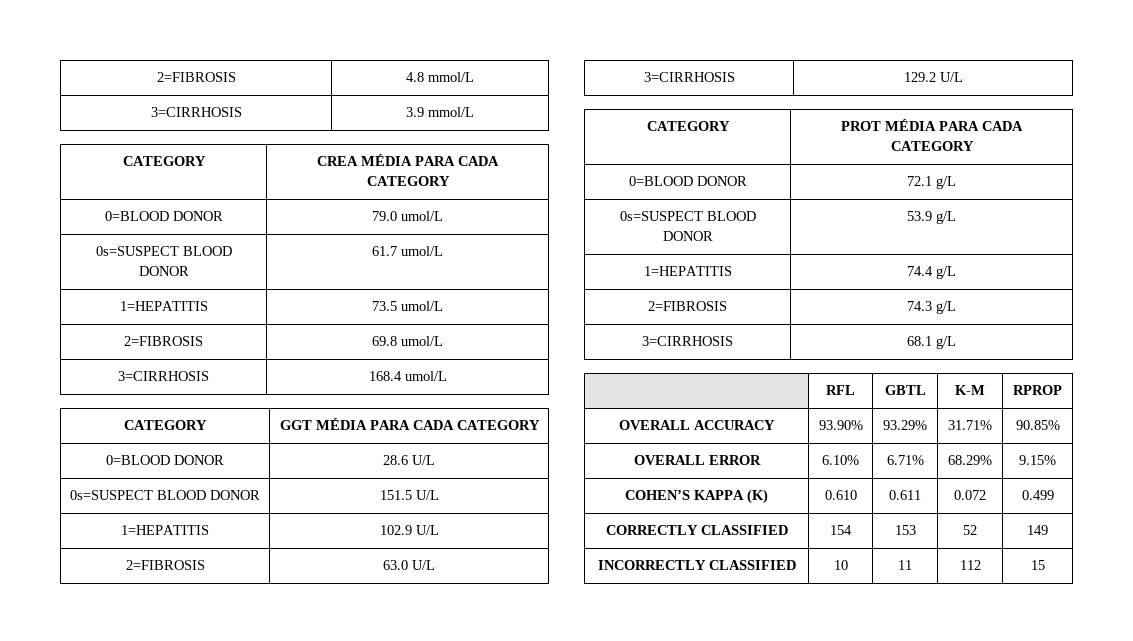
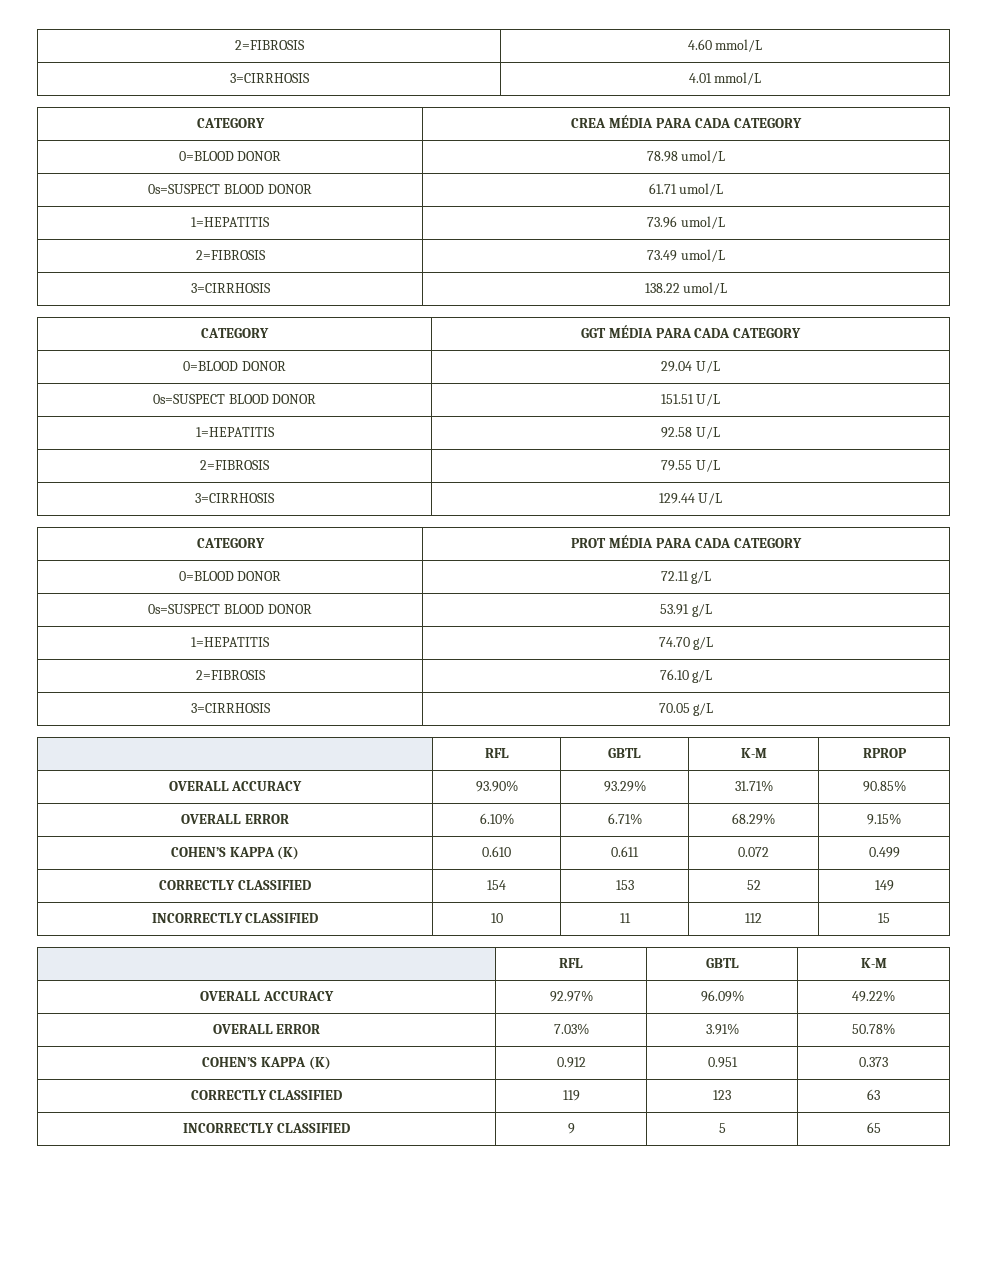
- 2=FIBROSIS | 4.8 mmol/L
+ 2=FIBROSIS | 4.60 mmol/L
- 3=CIRRHOSIS | 3.9 mmol/L
+ 3=CIRRHOSIS | 4.01 mmol/L
- 0=BLOOD DONOR | 79.0 umol/L
+ 0=BLOOD DONOR | 78.98 umol/L
- 0s=SUSPECT BLOOD DONOR | 61.7 umol/L
+ 0s=SUSPECT BLOOD DONOR | 61.71 umol/L
- 1=HEPATITIS | 73.5 umol/L
+ 1=HEPATITIS | 73.96 umol/L
- 2=FIBROSIS | 69.8 umol/L
+ 2=FIBROSIS | 73.49 umol/L
- 3=CIRRHOSIS | 168.4 umol/L
+ 3=CIRRHOSIS | 138.22 umol/L
- 0=BLOOD DONOR | 28.6 U/L
+ 0=BLOOD DONOR | 29.04 U/L
- 0s=SUSPECT BLOOD DONOR | 151.5 U/L
+ 0s=SUSPECT BLOOD DONOR | 151.51 U/L
- 1=HEPATITIS | 102.9 U/L
+ 1=HEPATITIS | 92.58 U/L
- 2=FIBROSIS | 63.0 U/L
+ 2=FIBROSIS | 79.55 U/L
- 3=CIRRHOSIS | 129.2 U/L
+ 3=CIRRHOSIS | 129.44 U/L
- 0=BLOOD DONOR | 72.1 g/L
+ 0=BLOOD DONOR | 72.11 g/L
- 0s=SUSPECT BLOOD DONOR | 53.9 g/L
+ 0s=SUSPECT BLOOD DONOR | 53.91 g/L
- 1=HEPATITIS | 74.4 g/L
+ 1=HEPATITIS | 74.70 g/L
- 2=FIBROSIS | 74.3 g/L
+ 2=FIBROSIS | 76.10 g/L
- 3=CIRRHOSIS | 68.1 g/L
+ 3=CIRRHOSIS | 70.05 g/L
  INCORRECTLY CLASSIFIED | 10 | 11 | 112 | 15
+ | RFL | GBTL | K-M
+ OVERALL ACCURACY | 92.97% | 96.09% | 49.22%
+ OVERALL ERROR | 7.03% | 3.91% | 50.78%
+ COHEN’S KAPPA (K) | 0.912 | 0.951 | 0.373
+ CORRECTLY CLASSIFIED | 119 | 123 | 63
+ INCORRECTLY CLASSIFIED | 9 | 5 | 65

